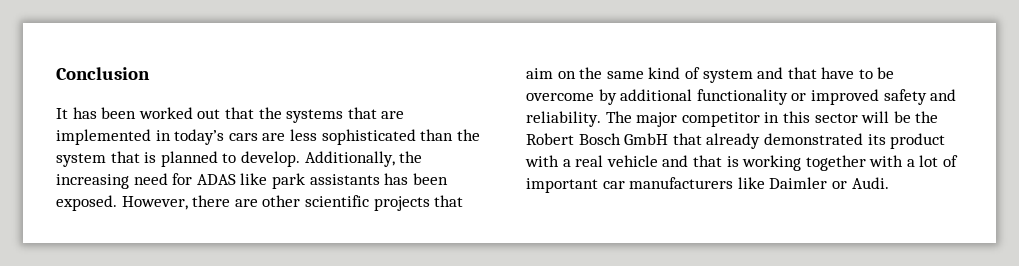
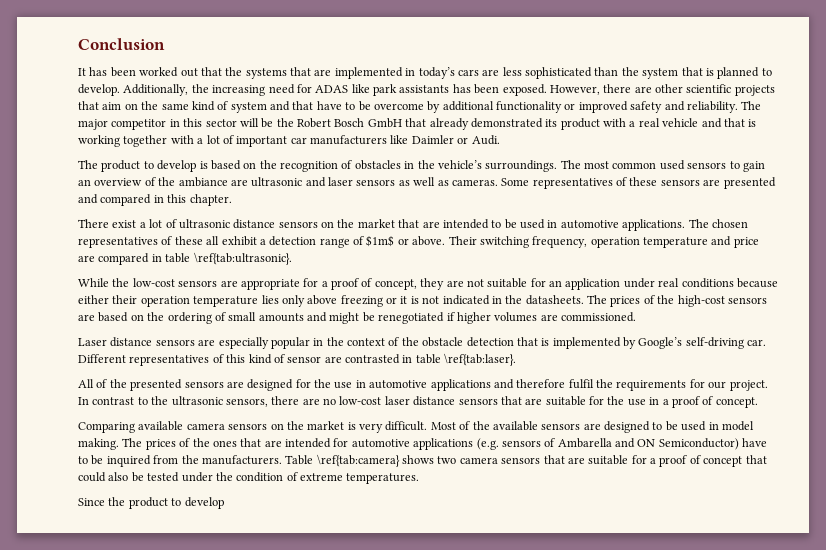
+ The product to develop is based on the recognition of obstacles in the vehicle’s surroundings. The most common used sensors to gain an overview of the ambiance are ultrasonic and laser sensors as well as cameras. Some representatives of these sensors are presented and compared in this chapter.
+ There exist a lot of ultrasonic distance sensors on the market that are intended to be used in automotive applications. The chosen representatives of these all exhibit a detection range of $1m$ or above. Their switching frequency, operation temperature and price are compared in table \ref{tab:ultrasonic}.
+ While the low-cost sensors are appropriate for a proof of concept, they are not suitable for an application under real conditions because either their operation temperature lies only above freezing or it is not indicated in the datasheets. The prices of the high-cost sensors are based on the ordering of small amounts and might be renegotiated if higher volumes are commissioned.
+ Laser distance sensors are especially popular in the context of the obstacle detection that is implemented by Google’s self-driving car. Different representatives of this kind of sensor are contrasted in table \ref{tab:laser}.
+ All of the presented sensors are designed for the use in automotive applications and therefore fulfil the requirements for our project. In contrast to the ultrasonic sensors, there are no low-cost laser distance sensors that are suitable for the use in a proof of concept.
+ Comparing available camera sensors on the market is very difficult. Most of the available sensors are designed to be used in model making. The prices of the ones that are intended for automotive applications (e.g. sensors of Ambarella and ON Semiconductor) have to be inquired from the manufacturers. Table \ref{tab:camera} shows two camera sensors that are suitable for a proof of concept that could also be tested under the condition of extreme temperatures.
+ Since the product to develop

